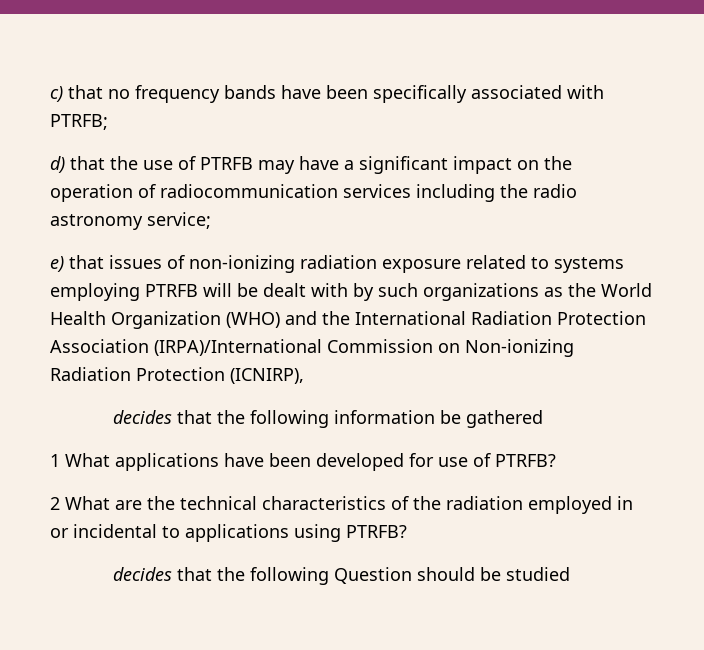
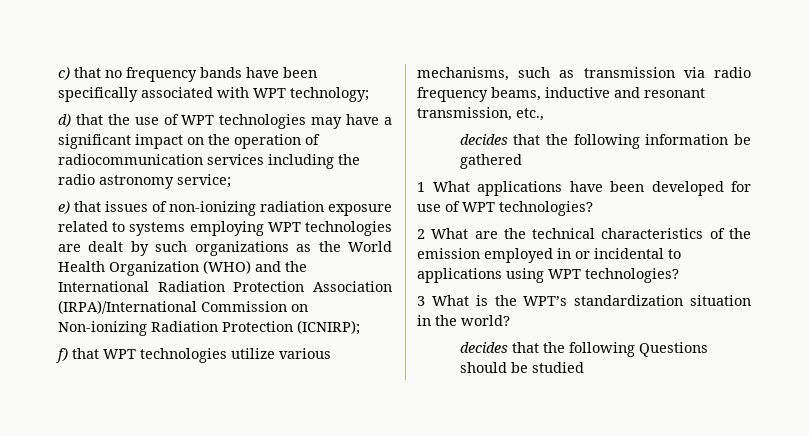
- c) that no frequency bands have been specifically associated with PTRFB;
+ c) that no frequency bands have been specifically associated with WPT technology;
- d) that the use of PTRFB may have a significant impact on the operation of radiocommunication services including the radio astronomy service;
+ d) that the use of WPT technologies may have a significant impact on the operation of radiocommunication services including the radio astronomy service;
- e) that issues of non-ionizing radiation exposure related to systems employing PTRFB will be dealt with by such organizations as the World Health Organization (WHO) and the International Radiation Protection Association (IRPA)/International Commission on Non-ionizing Radiation Protection (ICNIRP),
+ e) that issues of non-ionizing radiation exposure related to systems employing WPT technologies are dealt by such organizations as the World Health Organization (WHO) and the International Radiation Protection Association (IRPA)/International Commission on Non-ionizing Radiation Protection (ICNIRP);
+ f) that WPT technologies utilize various mechanisms, such as transmission via radio frequency beams, inductive and resonant transmission, etc.,
- 1 What applications have been developed for use of PTRFB?
+ 1 What applications have been developed for use of WPT technologies?
- 2 What are the technical characteristics of the radiation employed in or incidental to applications using PTRFB?
- decides that the following Question should be studied
+ 2 What are the technical characteristics of the emission employed in or incidental to applications using WPT technologies?
+ 3 What is the WPT’s standardization situation in the world?
+ decides that the following Questions should be studied

